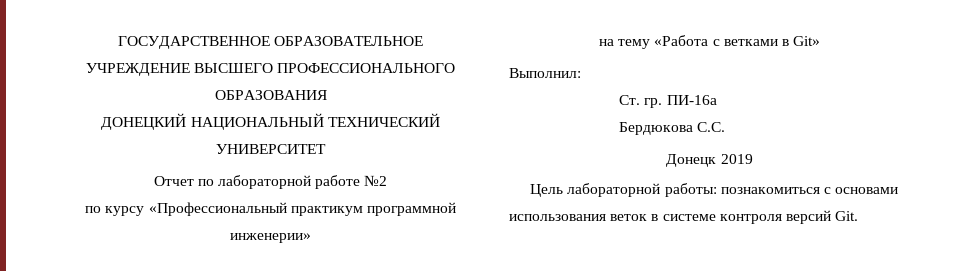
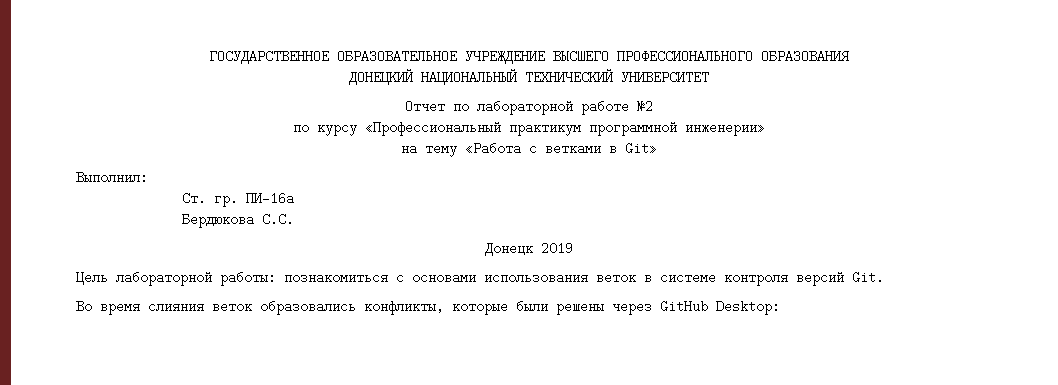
+ Во время слияния веток образовались конфликты, которые были решены через GitHub Desktop:

